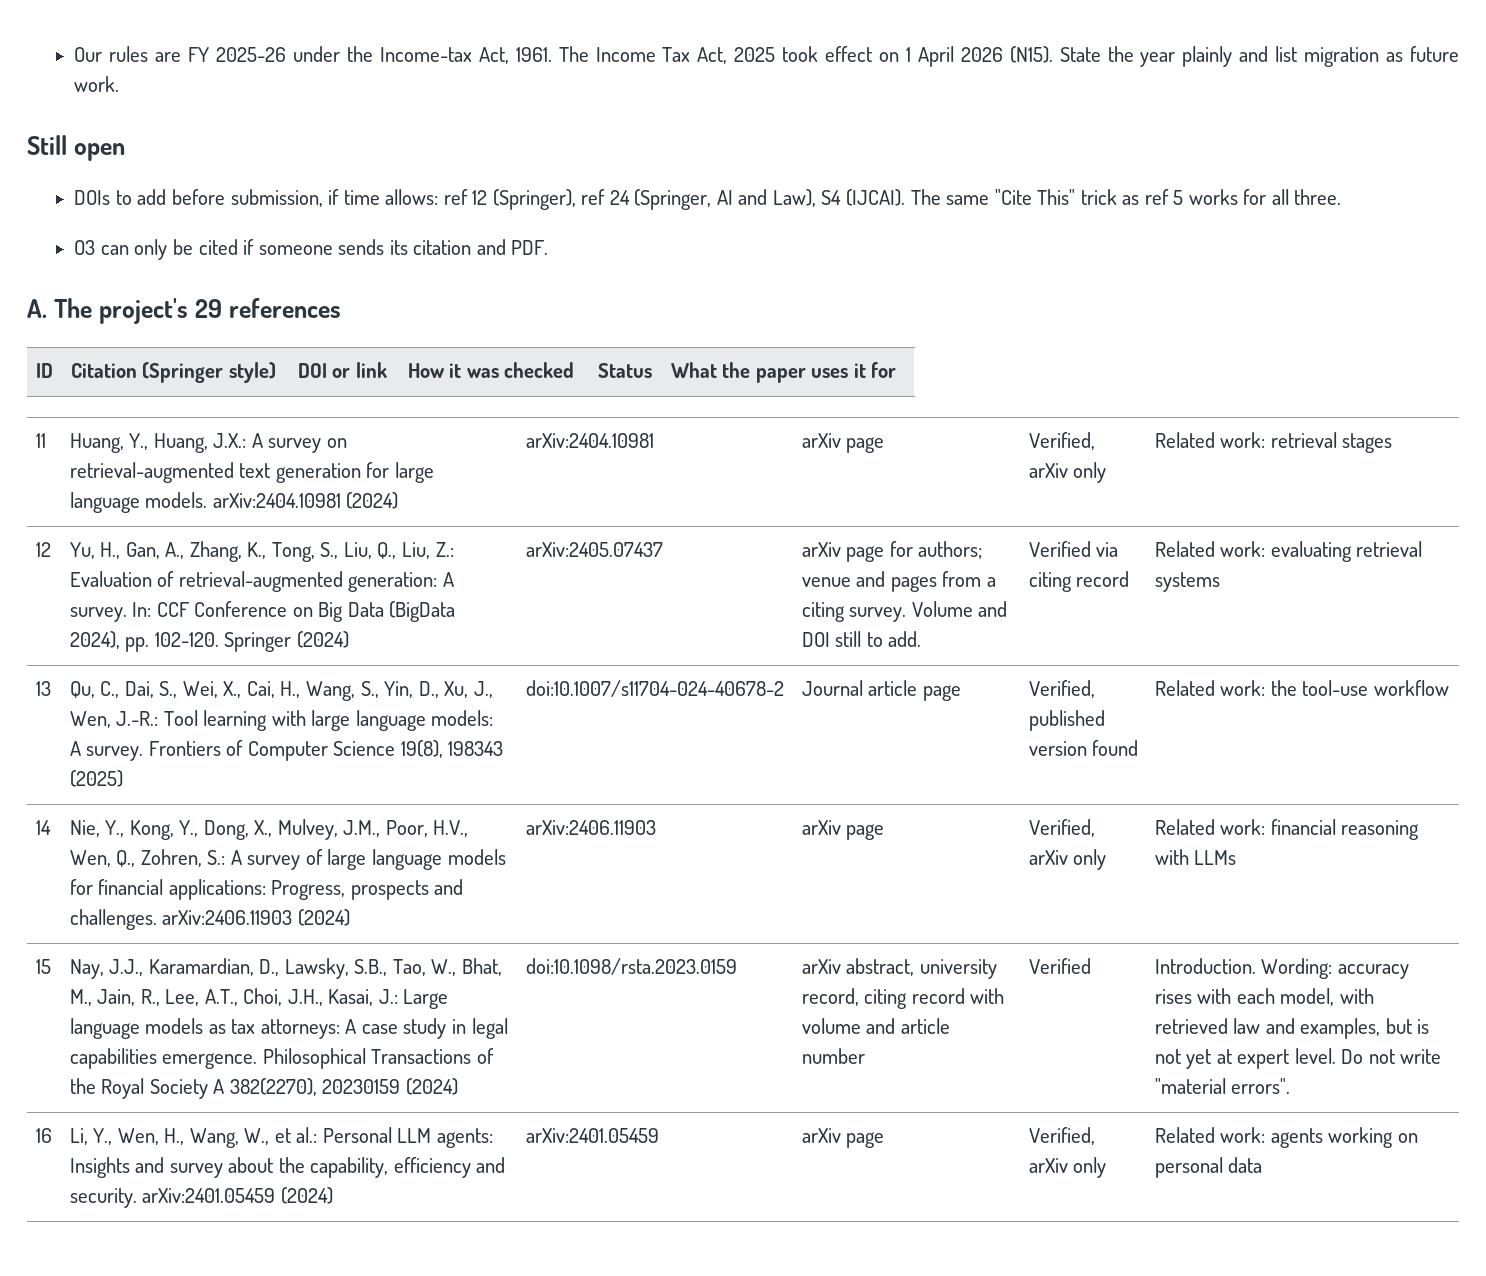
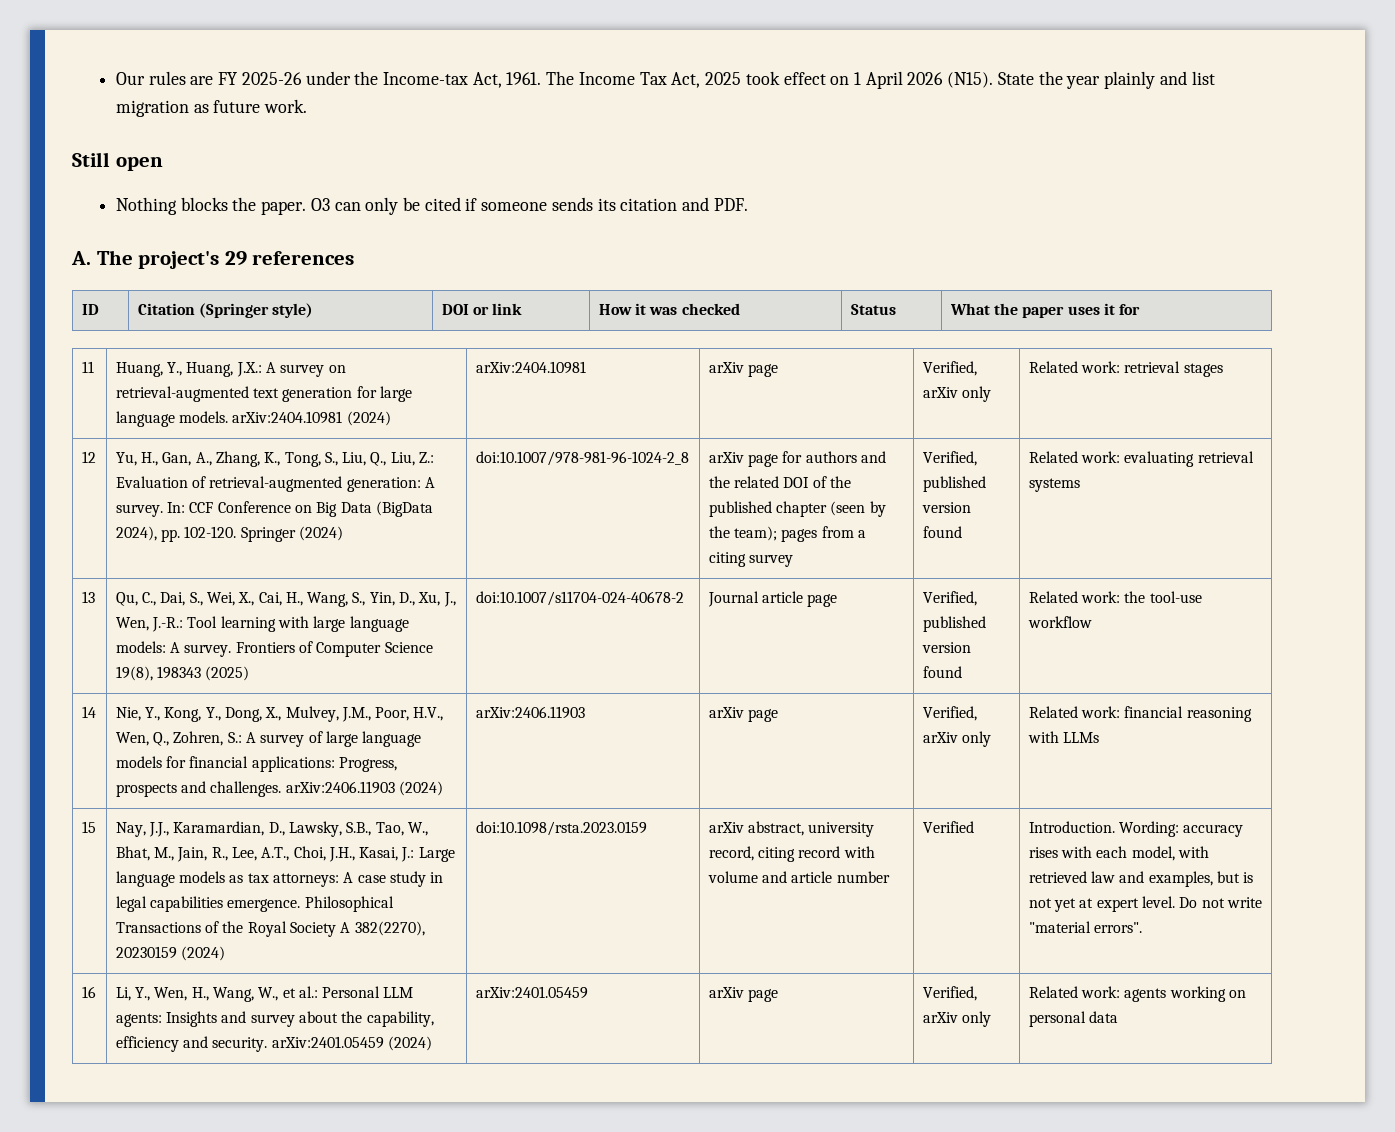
- DOIs to add before submission, if time allows: ref 12 (Springer), ref 24 (Springer, AI and Law), S4 (IJCAI). The same "Cite This" trick as ref 5 works for all three.
- O3 can only be cited if someone sends its citation and PDF.
+ Nothing blocks the paper. O3 can only be cited if someone sends its citation and PDF.
- arXiv:2405.07437
+ doi:10.1007/978-981-96-1024-2_8
- arXiv page for authors; venue and pages from a citing survey. Volume and DOI still to add. | Verified via citing record
+ arXiv page for authors and the related DOI of the published chapter (seen by the team); pages from a citing survey | Verified, published version found

